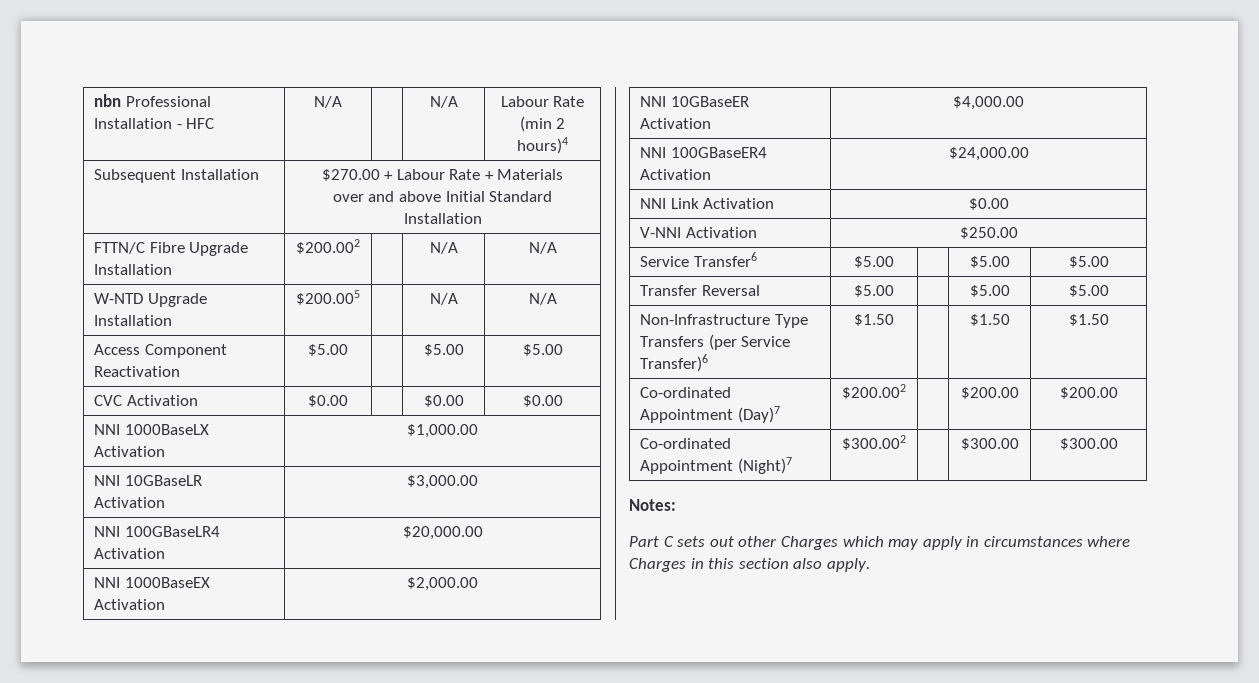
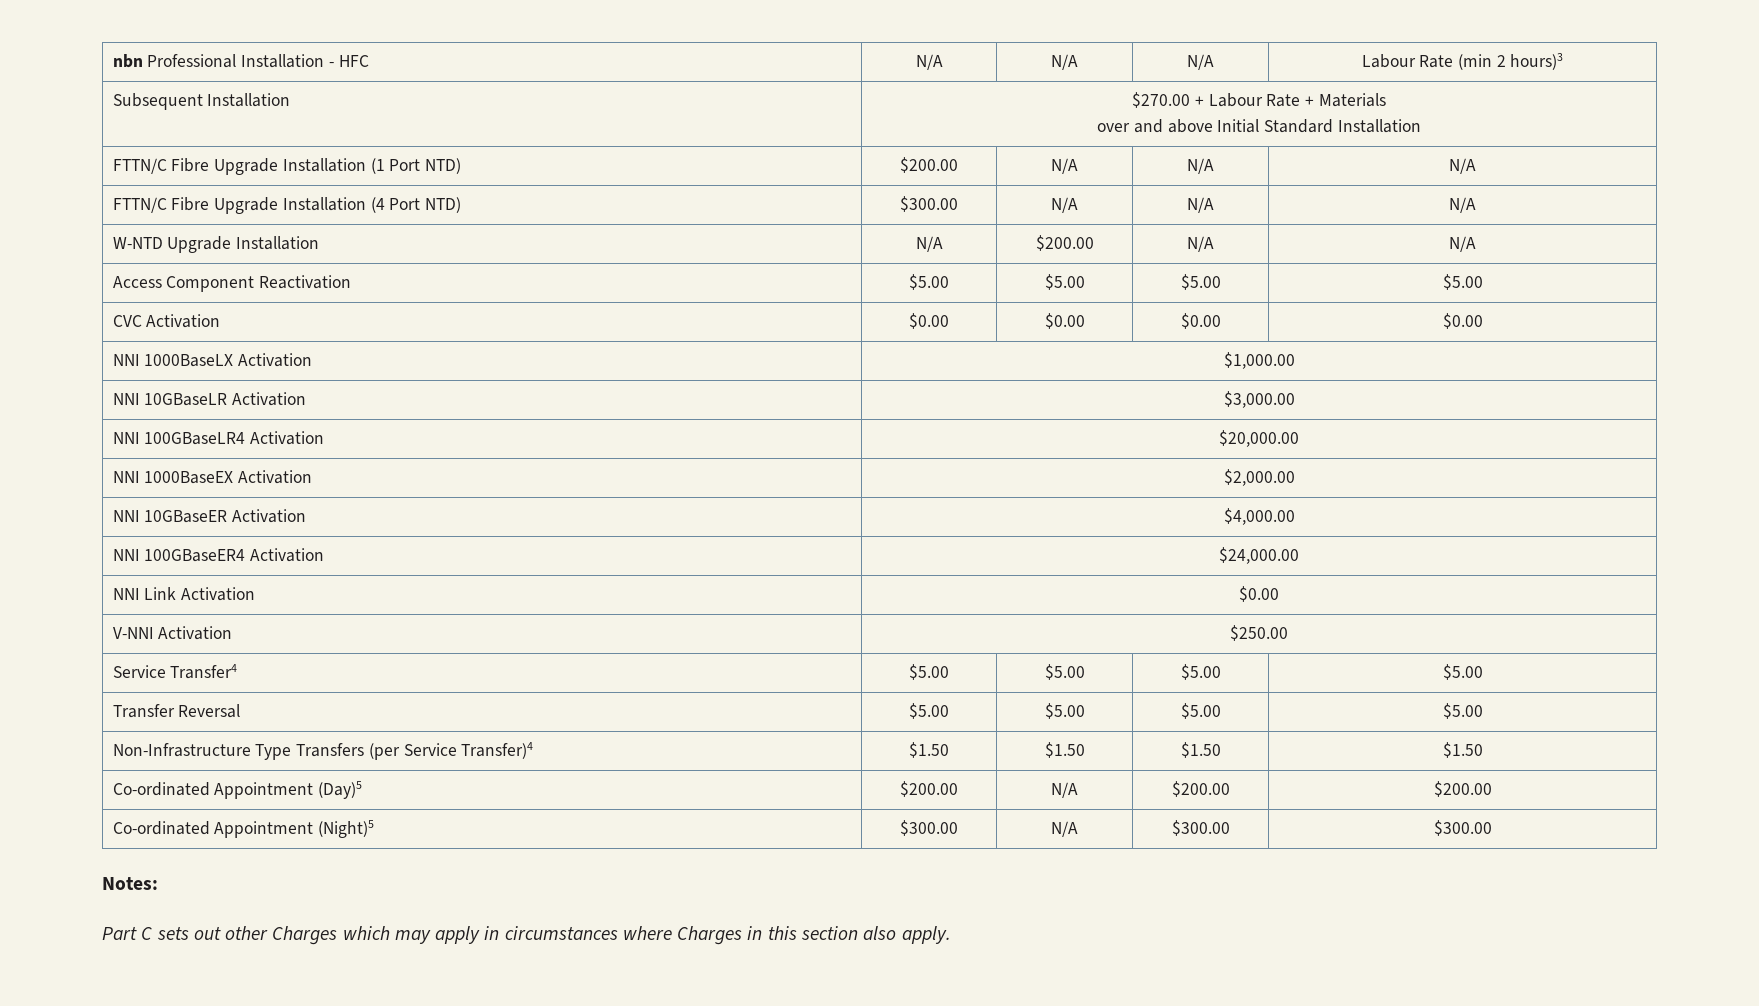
- nbn Professional Installation - HFC | N/A | | N/A | Labour Rate (min 2 hours)4
+ nbn Professional Installation - HFC | N/A | N/A | N/A | Labour Rate (min 2 hours)3
- FTTN/C Fibre Upgrade Installation | $200.002 | | N/A | N/A
+ FTTN/C Fibre Upgrade Installation (1 Port NTD) | $200.00 | N/A | N/A | N/A
+ FTTN/C Fibre Upgrade Installation (4 Port NTD) | $300.00 | N/A | N/A | N/A
- W-NTD Upgrade Installation | $200.005 | | N/A | N/A
+ W-NTD Upgrade Installation | N/A | $200.00 | N/A | N/A
- Access Component Reactivation | $5.00 | | $5.00 | $5.00
+ Access Component Reactivation | $5.00 | $5.00 | $5.00 | $5.00
- CVC Activation | $0.00 | | $0.00 | $0.00
+ CVC Activation | $0.00 | $0.00 | $0.00 | $0.00
- Service Transfer6 | $5.00 | | $5.00 | $5.00
+ Service Transfer4 | $5.00 | $5.00 | $5.00 | $5.00
- Transfer Reversal | $5.00 | | $5.00 | $5.00
+ Transfer Reversal | $5.00 | $5.00 | $5.00 | $5.00
- Non-Infrastructure Type Transfers (per Service Transfer)6 | $1.50 | | $1.50 | $1.50
+ Non-Infrastructure Type Transfers (per Service Transfer)4 | $1.50 | $1.50 | $1.50 | $1.50
- Co-ordinated Appointment (Day)7 | $200.002 | | $200.00 | $200.00
+ Co-ordinated Appointment (Day)5 | $200.00 | N/A | $200.00 | $200.00
- Co-ordinated Appointment (Night)7 | $300.002 | | $300.00 | $300.00
+ Co-ordinated Appointment (Night)5 | $300.00 | N/A | $300.00 | $300.00

